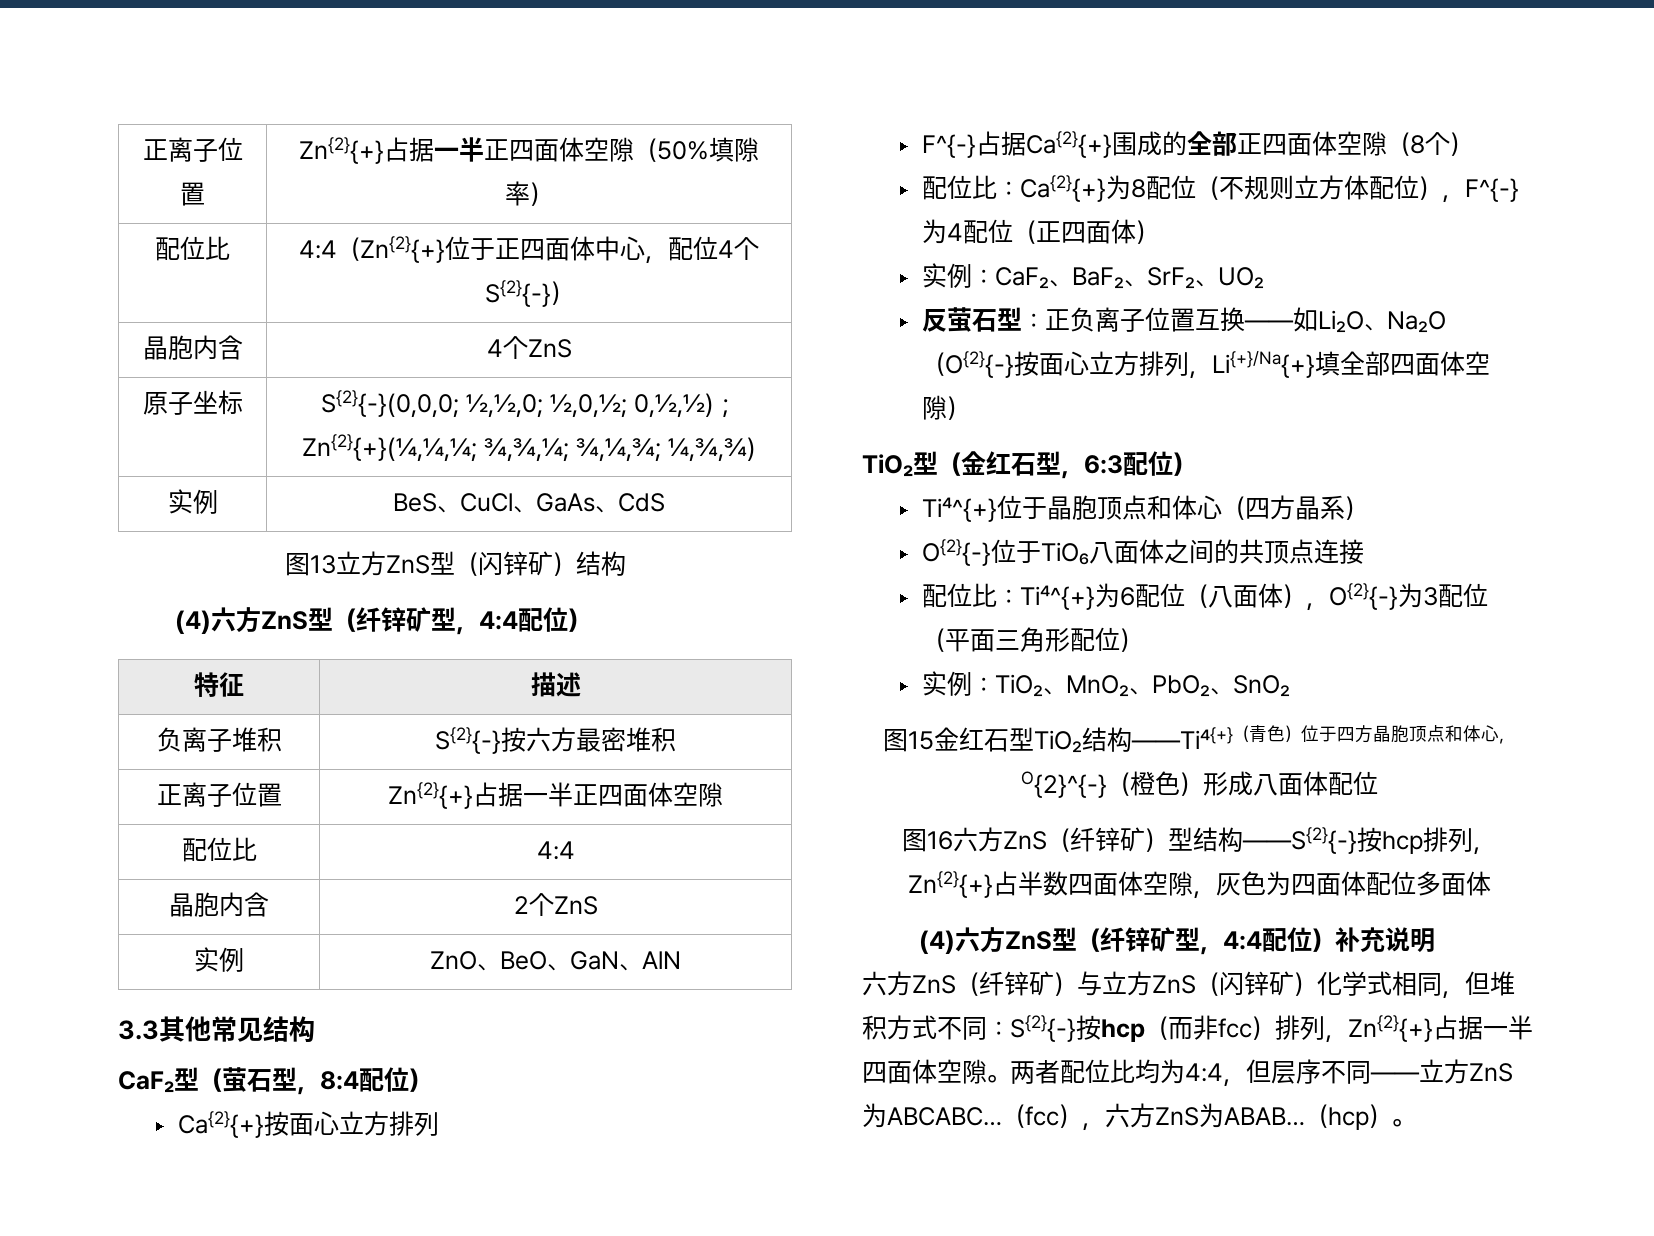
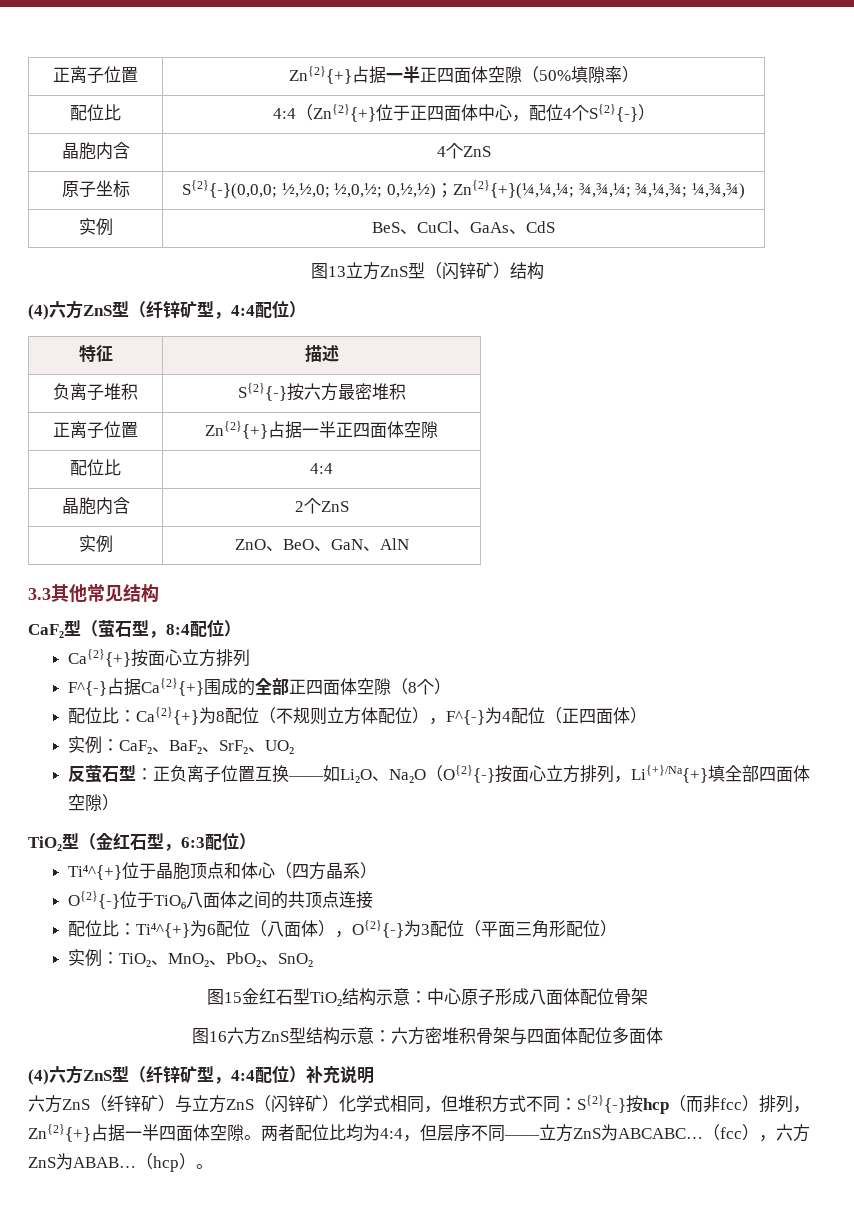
- 图15金红石型TiO₂结构——Ti⁴{+}（青色）位于四方晶胞顶点和体心，O{2}^{-}（橙色）形成八面体配位
+ 图15金红石型TiO₂结构示意：中心原子形成八面体配位骨架
- 图16六方ZnS（纤锌矿）型结构——S{2}{-}按hcp排列，Zn{2}{+}占半数四面体空隙，灰色为四面体配位多面体
+ 图16六方ZnS型结构示意：六方密堆积骨架与四面体配位多面体

